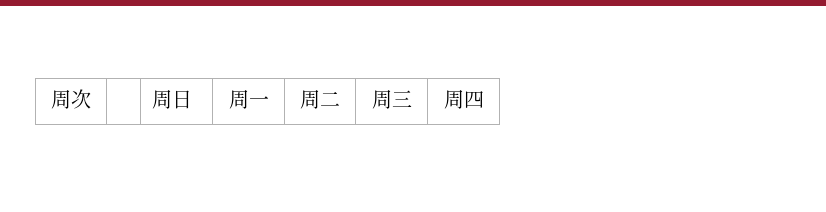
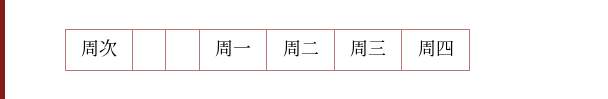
- 周次 | | 周日 | 周一 | 周二 | 周三 | 周四
+ 周次 | | | 周一 | 周二 | 周三 | 周四

